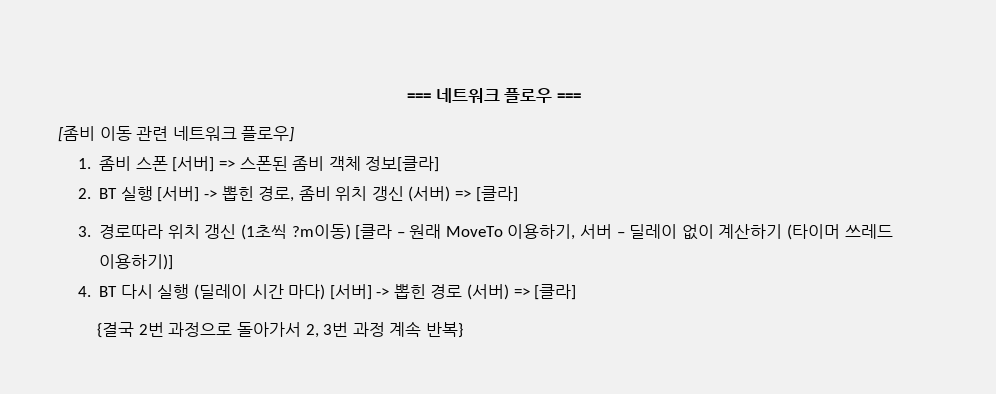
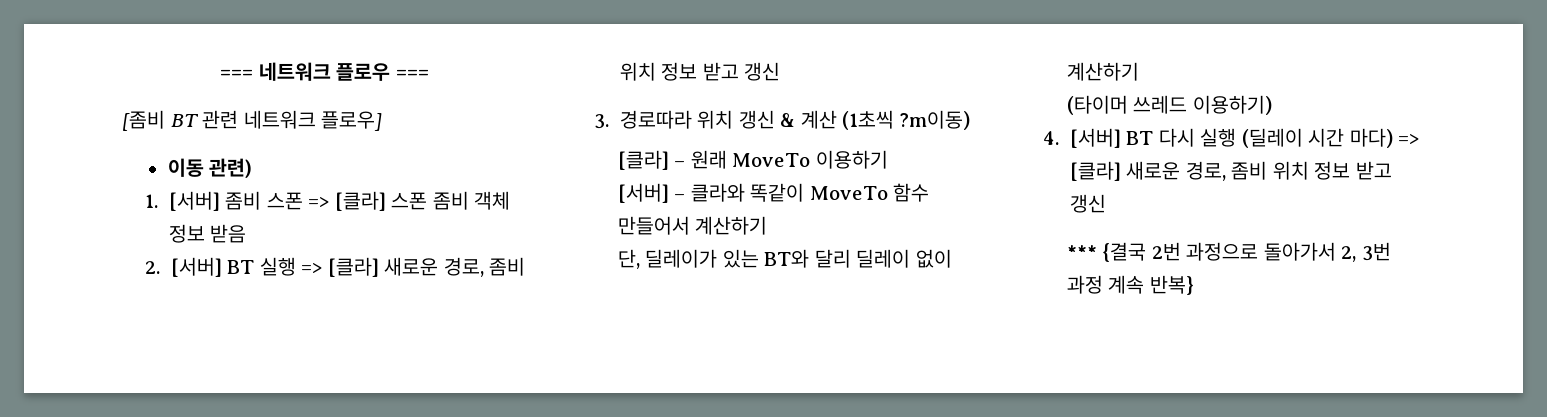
- [좀비 이동 관련 네트워크 플로우]
+ [좀비 BT 관련 네트워크 플로우]
+ 이동 관련)
- 1. 좀비 스폰 [서버] => 스폰된 좀비 객체 정보[클라]
+ 1. [서버] 좀비 스폰 => [클라] 스폰 좀비 객체 정보 받음
- 2. BT 실행 [서버] -> 뽑힌 경로, 좀비 위치 갱신 (서버) => [클라]
+ 2. [서버] BT 실행 => [클라] 새로운 경로, 좀비 위치 정보 받고 갱신
- 3. 경로따라 위치 갱신 (1초씩 ?m이동) [클라 – 원래 MoveTo 이용하기, 서버 – 딜레이 없이 계산하기 (타이머 쓰레드 이용하기)]
+ 3. 경로따라 위치 갱신 & 계산 (1초씩 ?m이동)
+ [클라] – 원래 MoveTo 이용하기
+ [서버] – 클라와 똑같이 MoveTo 함수 만들어서 계산하기
+ 단, 딜레이가 있는 BT와 달리 딜레이 없이 계산하기
+ (타이머 쓰레드 이용하기)
- 4. BT 다시 실행 (딜레이 시간 마다) [서버] -> 뽑힌 경로 (서버) => [클라]
- {결국 2번 과정으로 돌아가서 2, 3번 과정 계속 반복}
+ 4. [서버] BT 다시 실행 (딜레이 시간 마다) => [클라] 새로운 경로, 좀비 위치 정보 받고 갱신
+ *** {결국 2번 과정으로 돌아가서 2, 3번 과정 계속 반복}

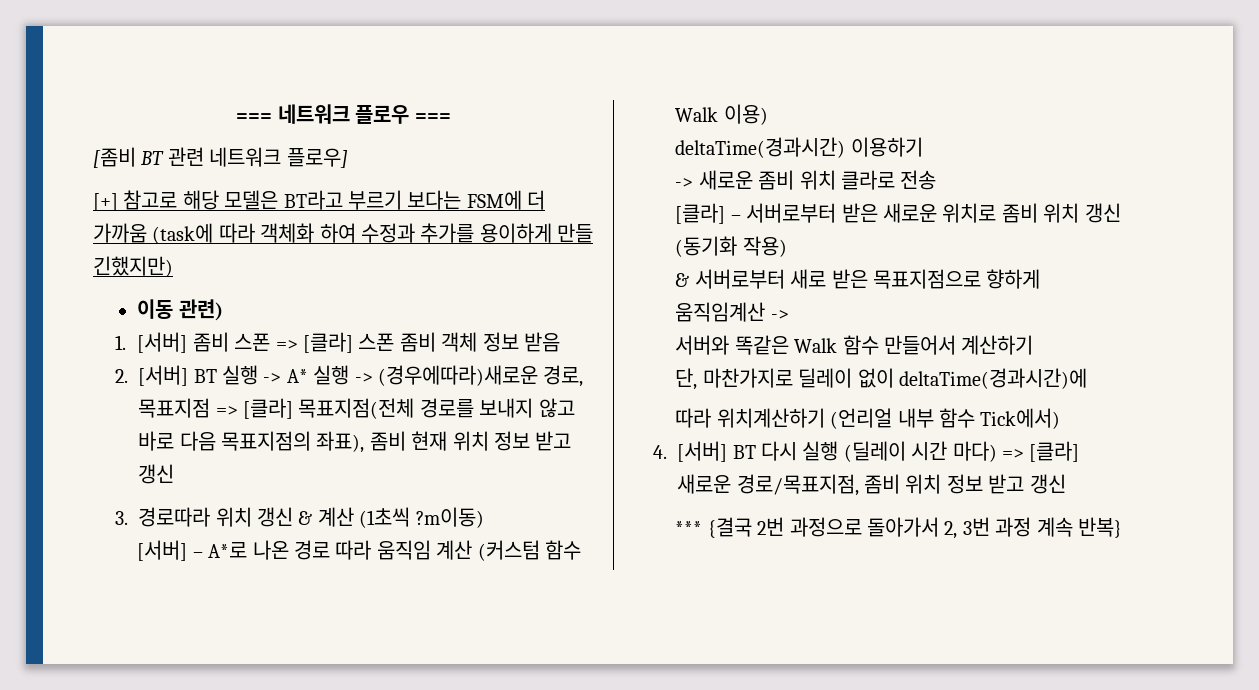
+ [+] 참고로 해당 모델은 BT라고 부르기 보다는 FSM에 더 가까움 (task에 따라 객체화 하여 수정과 추가를 용이하게 만들 긴했지만)
- 2. [서버] BT 실행 => [클라] 새로운 경로, 좀비 위치 정보 받고 갱신
+ 2. [서버] BT 실행 -> A* 실행 -> (경우에따라)새로운 경로, 목표지점 => [클라] 목표지점(전체 경로를 보내지 않고 바로 다음 목표지점의 좌표), 좀비 현재 위치 정보 받고 갱신
- [클라] – 원래 MoveTo 이용하기
- [서버] – 클라와 똑같이 MoveTo 함수 만들어서 계산하기
- 단, 딜레이가 있는 BT와 달리 딜레이 없이 계산하기
- (타이머 쓰레드 이용하기)
+ [서버] – A*로 나온 경로 따라 움직임 계산 (커스텀 함수 Walk 이용)
+ deltaTime(경과시간) 이용하기
+ -> 새로운 좀비 위치 클라로 전송
+ [클라] – 서버로부터 받은 새로운 위치로 좀비 위치 갱신 (동기화 작용)
+ & 서버로부터 새로 받은 목표지점으로 향하게 움직임계산 ->
+ 서버와 똑같은 Walk 함수 만들어서 계산하기
+ 단, 마찬가지로 딜레이 없이 deltaTime(경과시간)에
+ 따라 위치계산하기 (언리얼 내부 함수 Tick에서)
- 4. [서버] BT 다시 실행 (딜레이 시간 마다) => [클라] 새로운 경로, 좀비 위치 정보 받고 갱신
+ 4. [서버] BT 다시 실행 (딜레이 시간 마다) => [클라] 새로운 경로/목표지점, 좀비 위치 정보 받고 갱신

